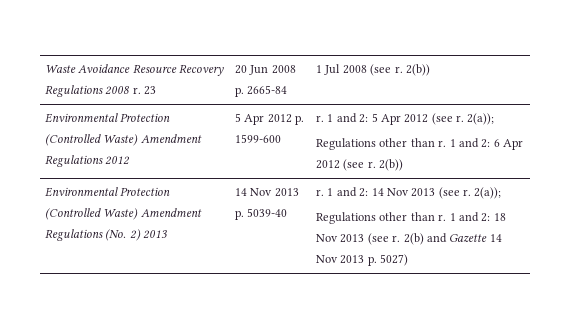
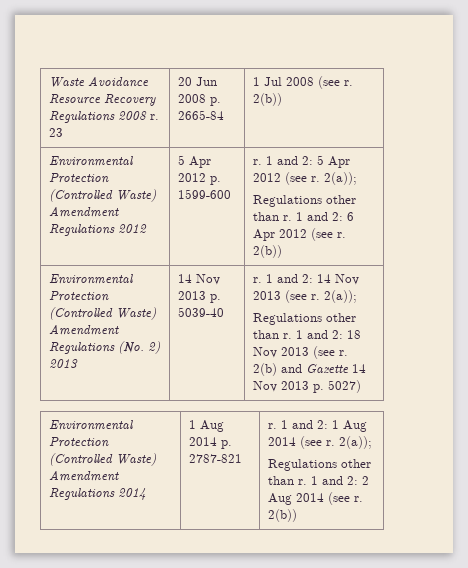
+ Environmental Protection (Controlled Waste) Amendment Regulations 2014 | 1 Aug 2014 p. 2787-821 | r. 1 and 2: 1 Aug 2014 (see r. 2(a));
+ Regulations other than r. 1 and 2: 2 Aug 2014 (see r. 2(b))

